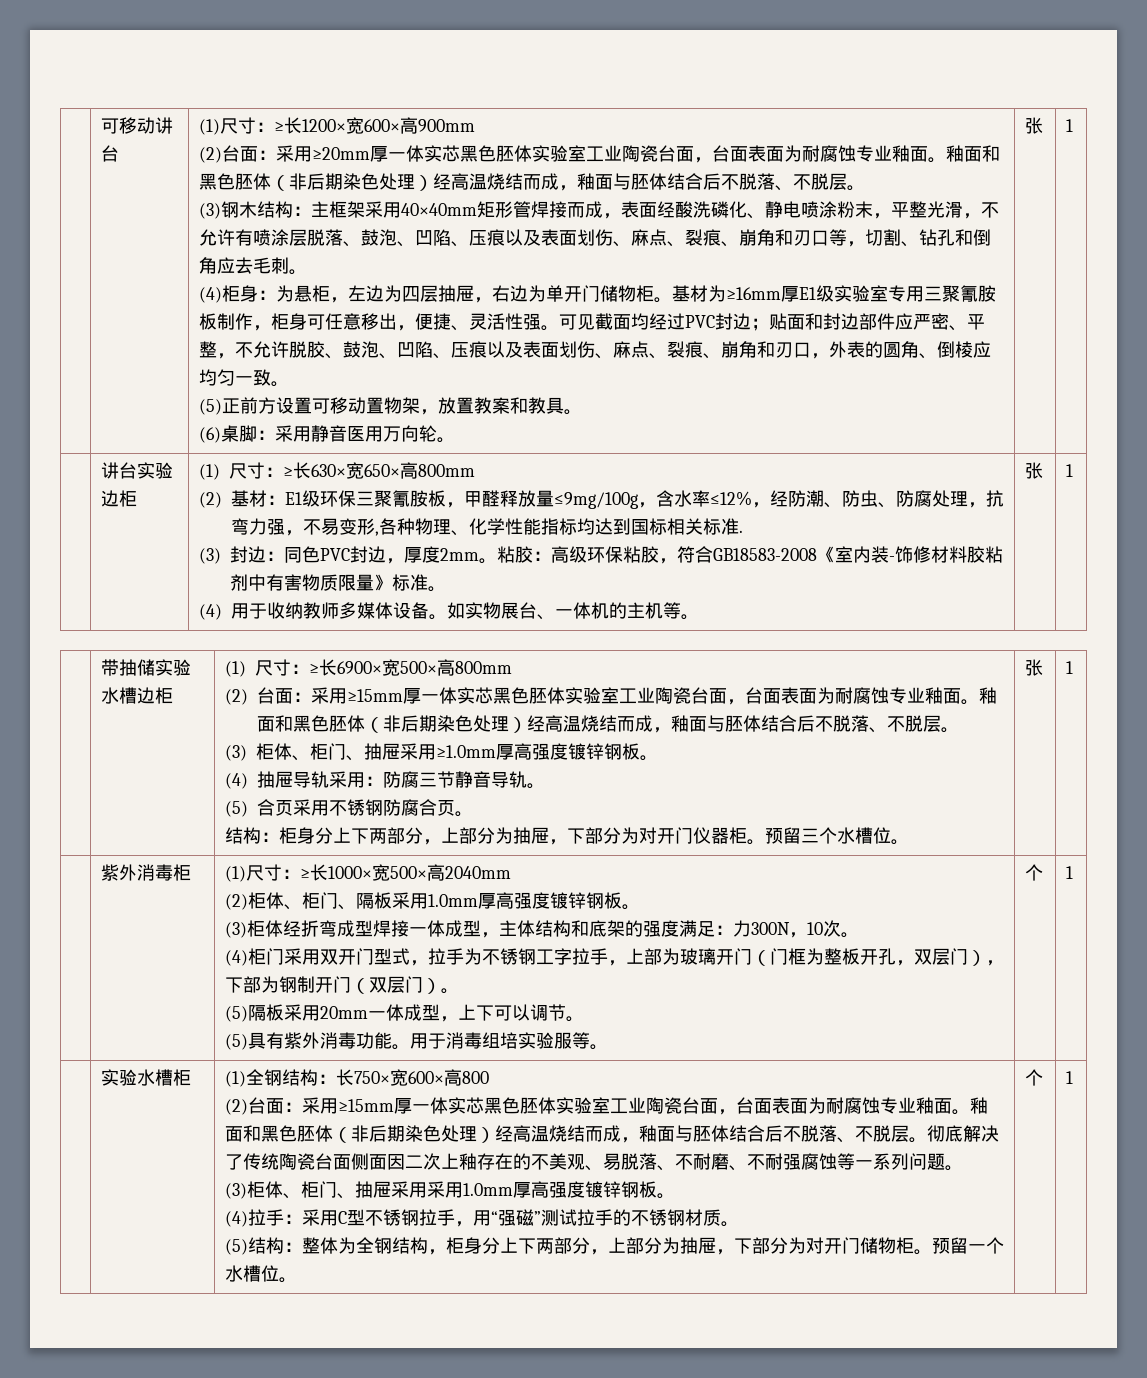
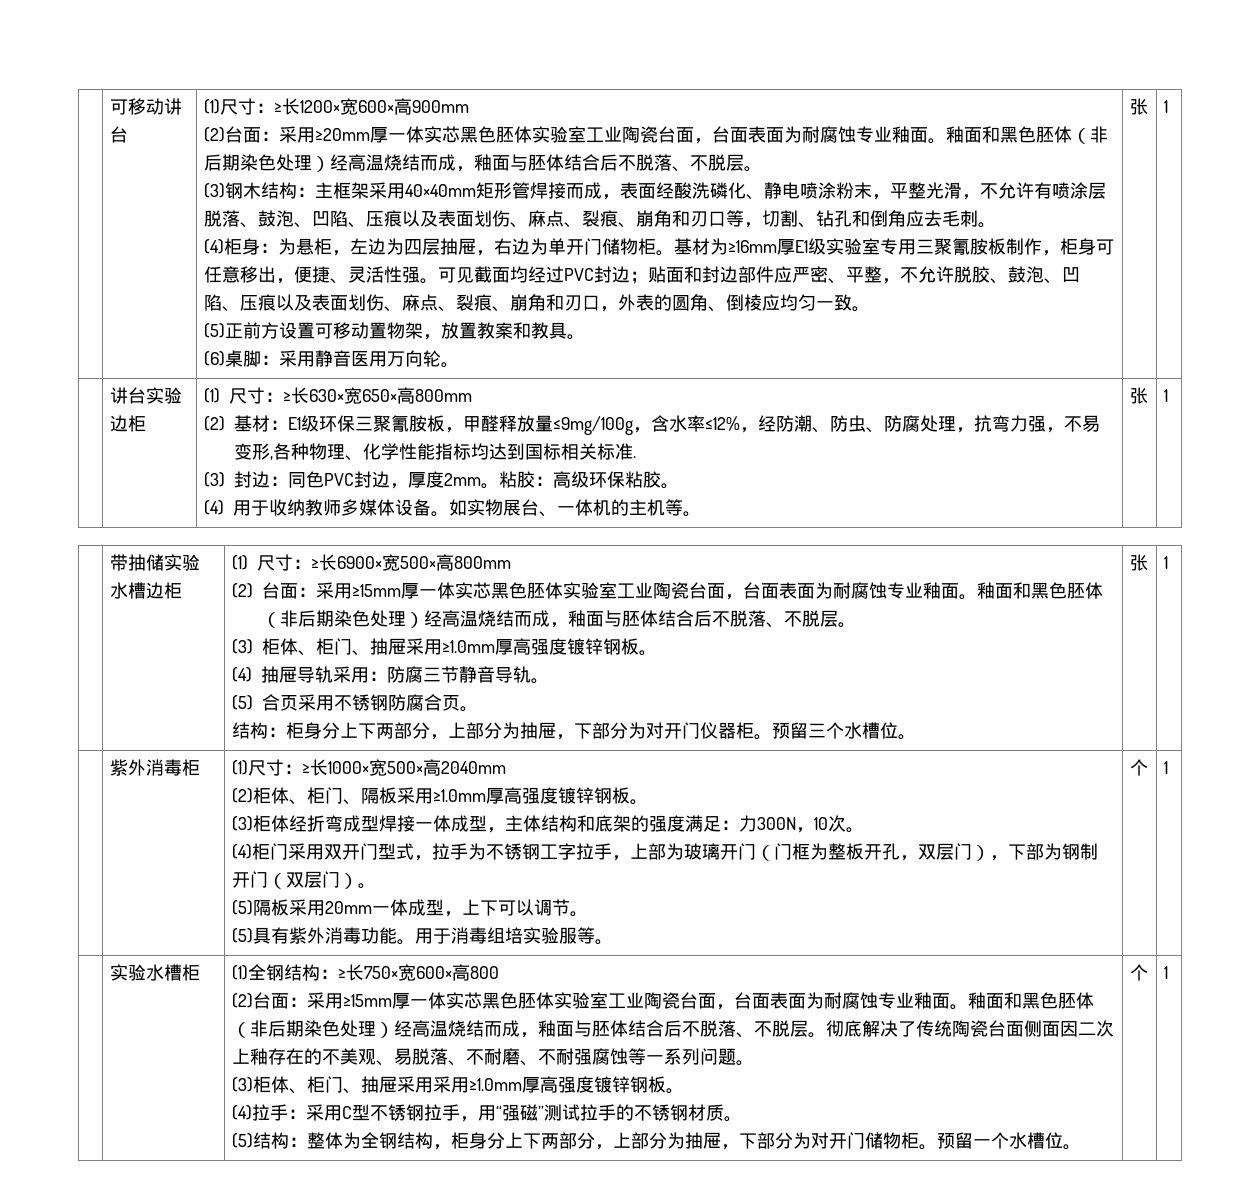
- 粘胶：高级环保粘胶，符合GB18583-2008《室内装-饰修材料胶粘剂中有害物质限量》标准。
+ 粘胶：高级环保粘胶。
- (2)柜体、柜门、隔板采用1.0mm厚高强度镀锌钢板。
+ (2)柜体、柜门、隔板采用≥1.0mm厚高强度镀锌钢板。
- (1)全钢结构：长750×宽600×高800
+ (1)全钢结构：≥长750×宽600×高800
- (3)柜体、柜门、抽屉采用采用1.0mm厚高强度镀锌钢板。
+ (3)柜体、柜门、抽屉采用采用≥1.0mm厚高强度镀锌钢板。

